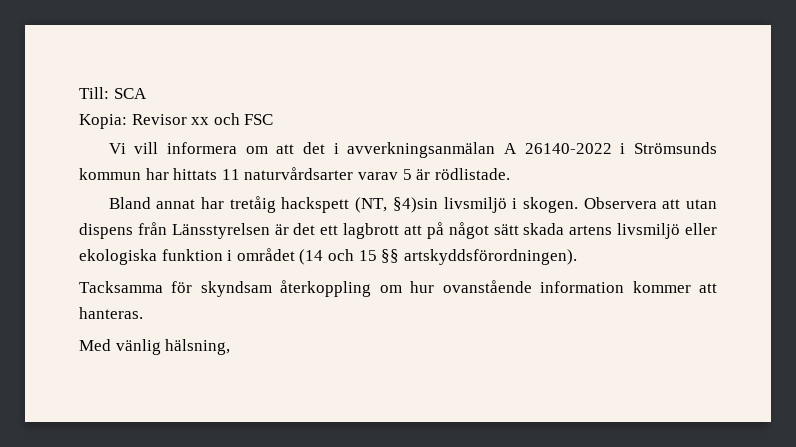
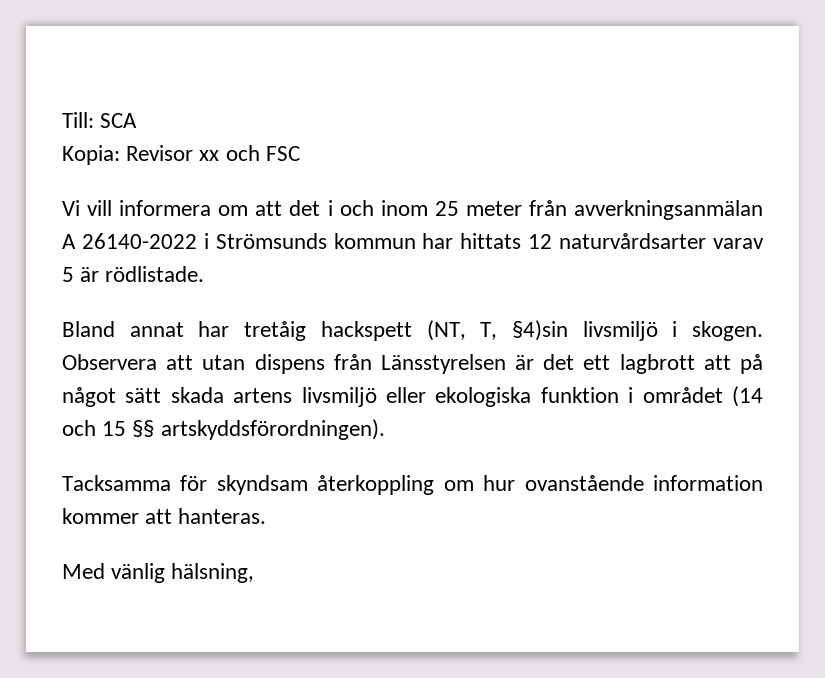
- Vi vill informera om att det i avverkningsanmälan A 26140-2022 i Strömsunds kommun har hittats 11 naturvårdsarter varav 5 är rödlistade.
+ Vi vill informera om att det i och inom 25 meter från avverkningsanmälan A 26140-2022 i Strömsunds kommun har hittats 12 naturvårdsarter varav 5 är rödlistade.
- Bland annat har tretåig hackspett (NT, §4)sin livsmiljö i skogen.
+ Bland annat har tretåig hackspett (NT, T, §4)sin livsmiljö i skogen.

